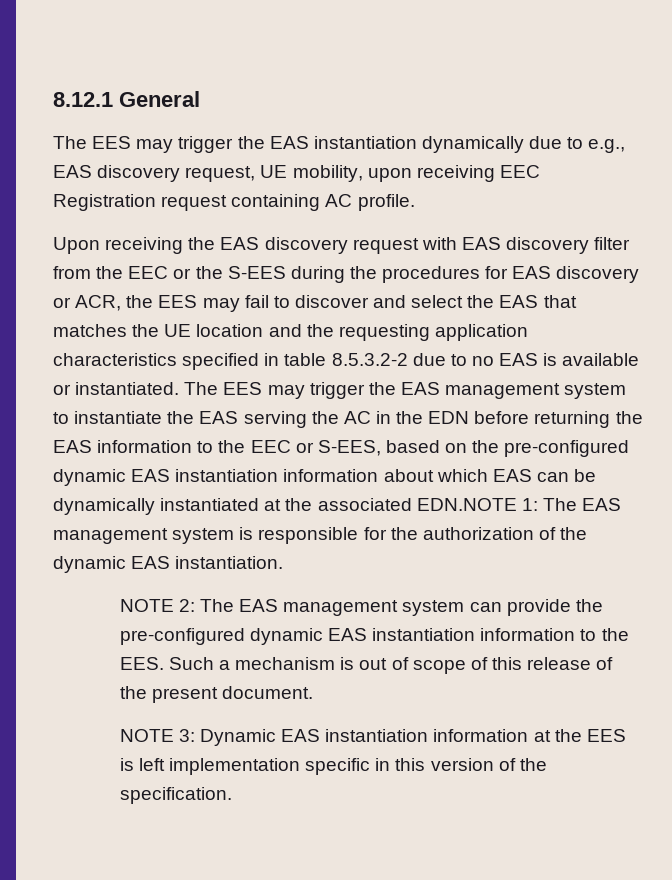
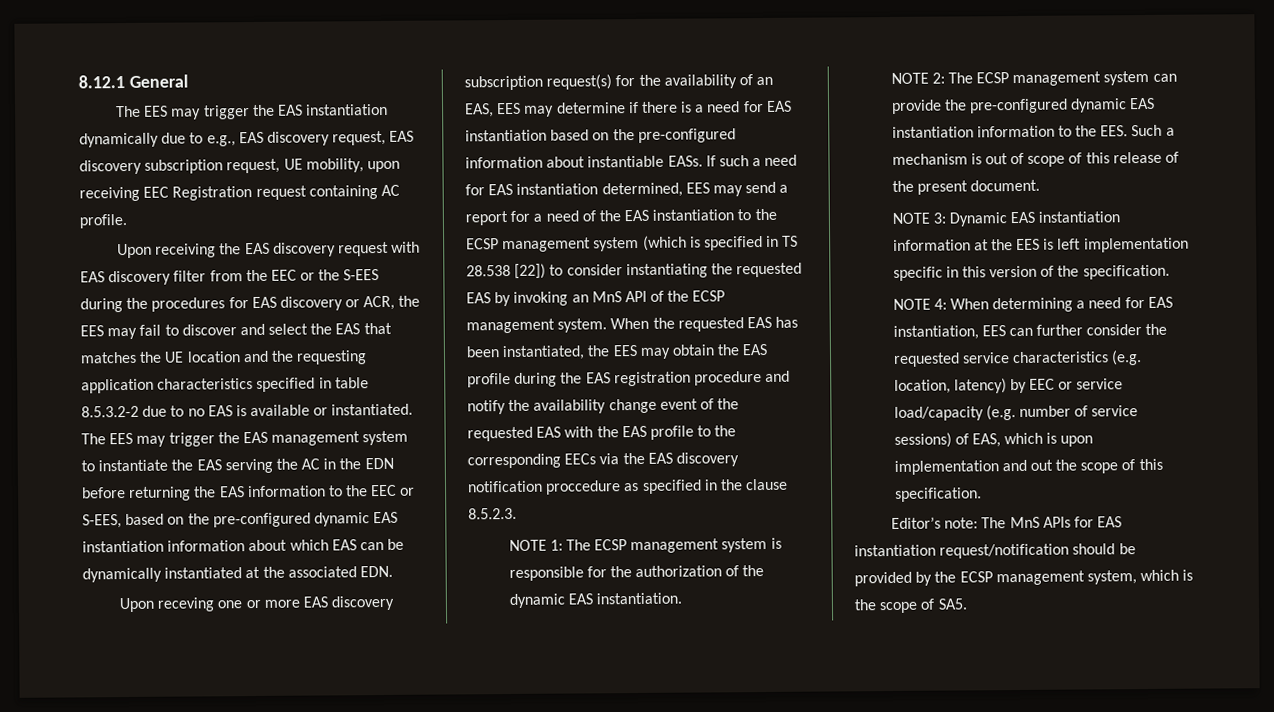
- The EES may trigger the EAS instantiation dynamically due to e.g., EAS discovery request, UE mobility, upon receiving EEC Registration request containing AC profile.
+ The EES may trigger the EAS instantiation dynamically due to e.g., EAS discovery request, EAS discovery subscription request, UE mobility, upon receiving EEC Registration request containing AC profile.
- The EES may trigger the EAS management system to instantiate the EAS serving the AC in the EDN before returning the EAS information to the EEC or S-EES, based on the pre-configured dynamic EAS instantiation information about which EAS can be dynamically instantiated at the associated EDN.NOTE 1: The EAS management system is responsible for the authorization of the dynamic EAS instantiation.
+ The EES may trigger the EAS management system to instantiate the EAS serving the AC in the EDN before returning the EAS information to the EEC or S-EES, based on the pre-configured dynamic EAS instantiation information about which EAS can be dynamically instantiated at the associated EDN.
+ Upon receving one or more EAS discovery subscription request(s) for the availability of an EAS, EES may determine if there is a need for EAS instantiation based on the pre-configured information about instantiable EASs. If such a need for EAS instantiation determined, EES may send a report for a need of the EAS instantiation to the ECSP management system (which is specified in TS 28.538 [22]) to consider instantiating the requested EAS by invoking an MnS API of the ECSP management system. When the requested EAS has been instantiated, the EES may obtain the EAS profile during the EAS registration procedure and notify the availability change event of the requested EAS with the EAS profile to the corresponding EECs via the EAS discovery notification proccedure as specified in the clause 8.5.2.3.
+ NOTE 1: The ECSP management system is responsible for the authorization of the dynamic EAS instantiation.
- NOTE 2: The EAS management system can provide the pre-configured dynamic EAS instantiation information to the EES. Such a mechanism is out of scope of this release of the present document.
+ NOTE 2: The ECSP management system can provide the pre-configured dynamic EAS instantiation information to the EES. Such a mechanism is out of scope of this release of the present document.
+ NOTE 4: When determining a need for EAS instantiation, EES can further consider the requested service characteristics (e.g. location, latency) by EEC or service load/capacity (e.g. number of service sessions) of EAS, which is upon implementation and out the scope of this specification.
+ Editor’s note: The MnS APIs for EAS instantiation request/notification should be provided by the ECSP management system, which is the scope of SA5.

